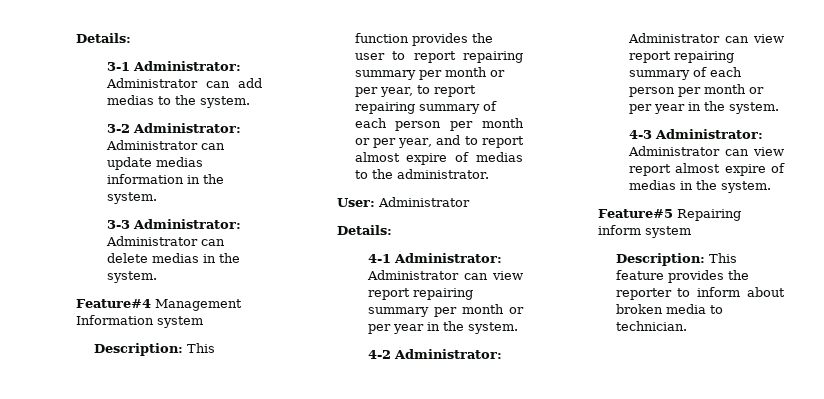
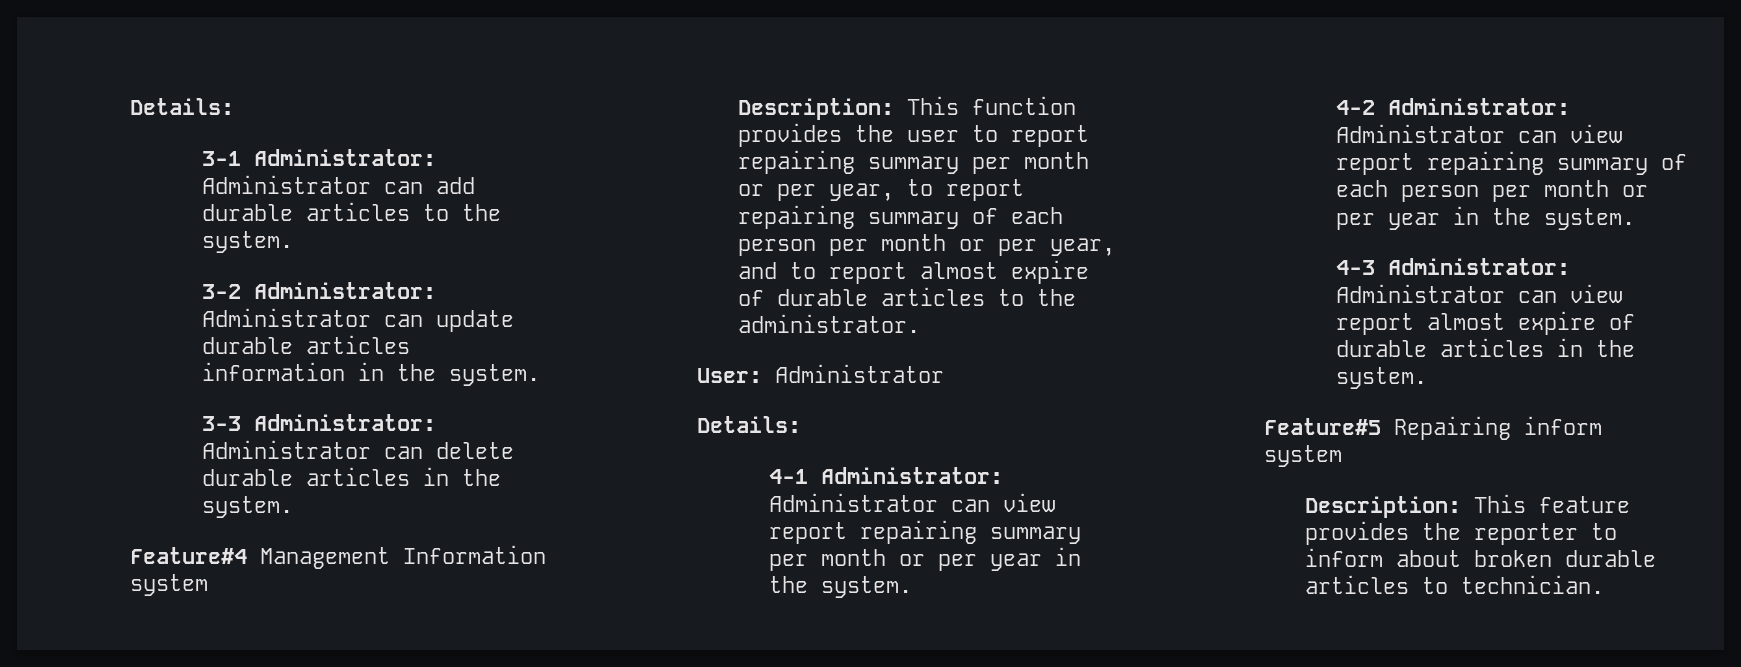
- 3-1 Administrator: Administrator can add medias to the system.
+ 3-1 Administrator: Administrator can add durable articles to the system.
- 3-2 Administrator: Administrator can update medias information in the system.
+ 3-2 Administrator: Administrator can update durable articles information in the system.
- 3-3 Administrator: Administrator can delete medias in the system.
+ 3-3 Administrator: Administrator can delete durable articles in the system.
- Description: This function provides the user to report repairing summary per month or per year, to report repairing summary of each person per month or per year, and to report almost expire of medias to the administrator.
+ Description: This function provides the user to report repairing summary per month or per year, to report repairing summary of each person per month or per year, and to report almost expire of durable articles to the administrator.
- 4-3 Administrator: Administrator can view report almost expire of medias in the system.
+ 4-3 Administrator: Administrator can view report almost expire of durable articles in the system.
- Description: This feature provides the reporter to inform about broken media to technician.
+ Description: This feature provides the reporter to inform about broken durable articles to technician.

